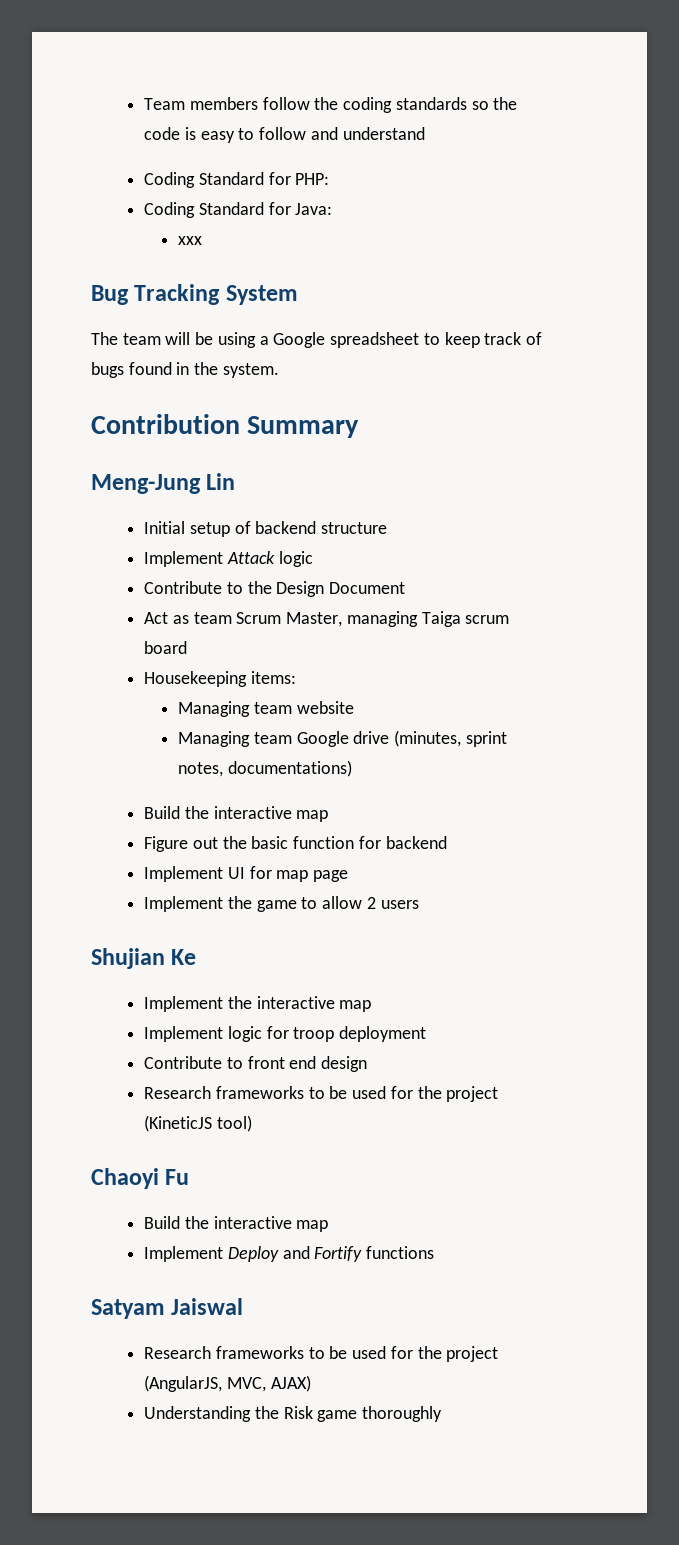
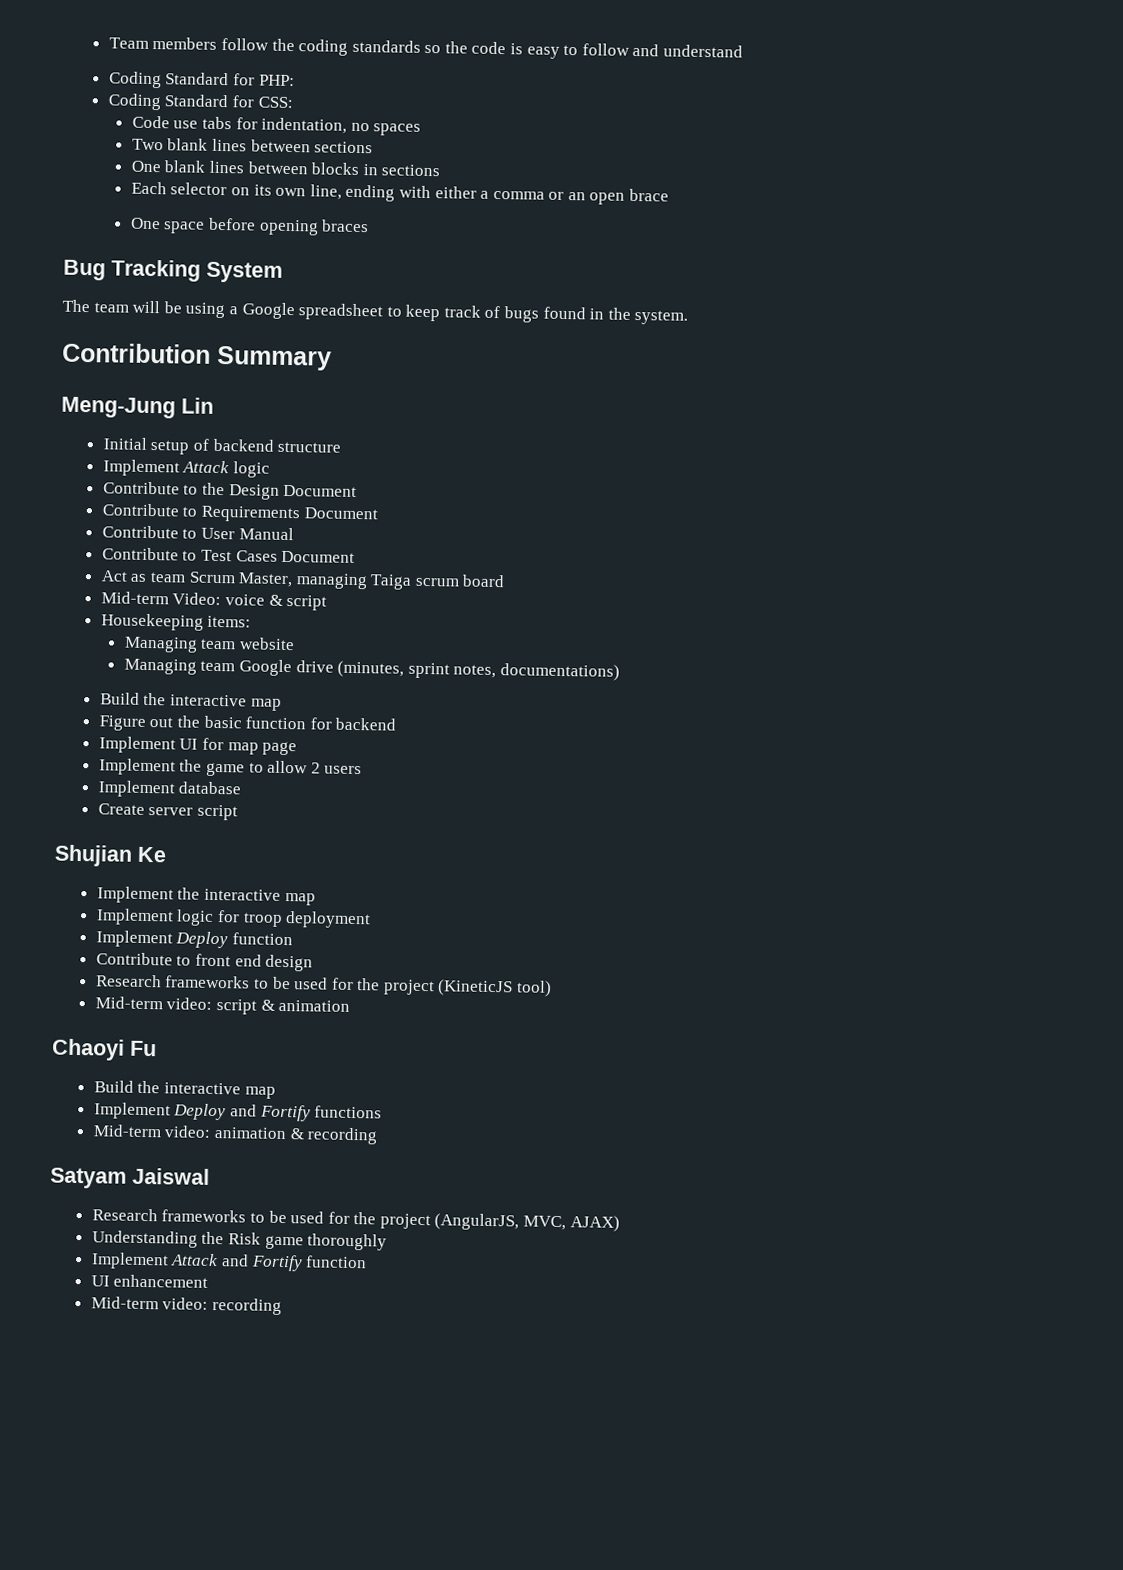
- Coding Standard for Java:
- xxx
+ Coding Standard for CSS:
+ Code use tabs for indentation, no spaces
+ Two blank lines between sections
+ One blank lines between blocks in sections
+ Each selector on its own line, ending with either a comma or an open brace
+ One space before opening braces
+ Contribute to Requirements Document
+ Contribute to User Manual
+ Contribute to Test Cases Document
+ Mid-term Video: voice & script
+ Implement database
+ Create server script
+ Implement Deploy function
+ Mid-term video: script & animation
+ Mid-term video: animation & recording
+ Implement Attack and Fortify function
+ UI enhancement
+ Mid-term video: recording

